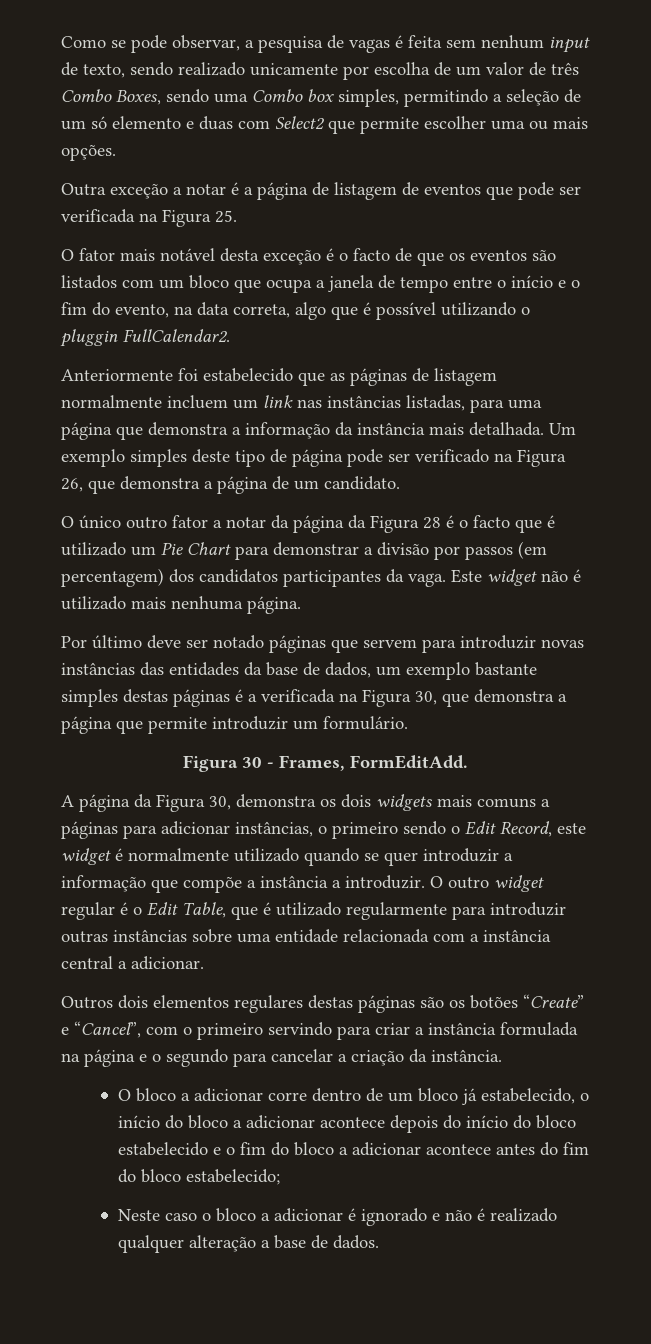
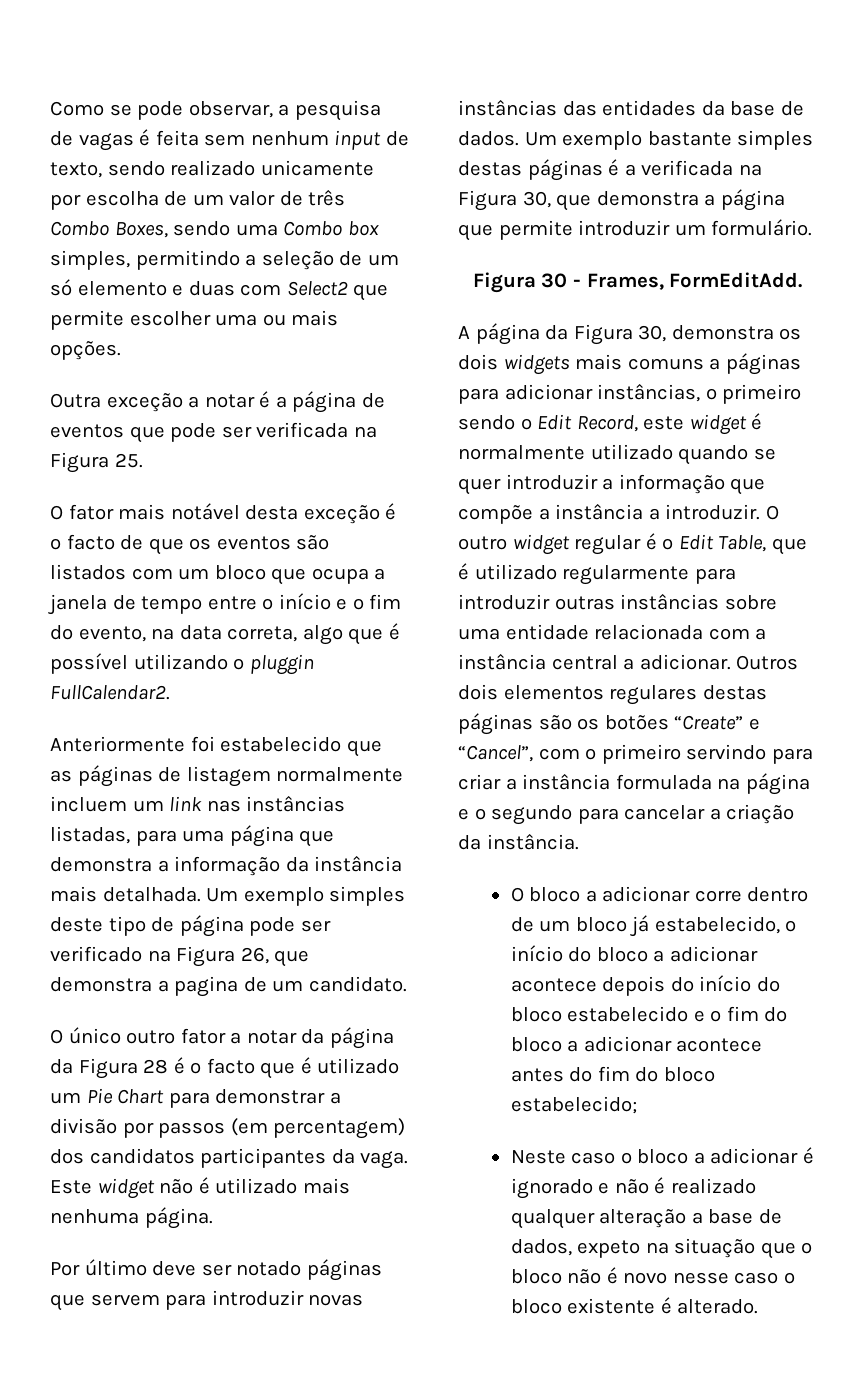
- Outra exceção a notar é a página de listagem de eventos que pode ser verificada na Figura 25.
+ Outra exceção a notar é a página de eventos que pode ser verificada na Figura 25.
- Um exemplo simples deste tipo de página pode ser verificado na Figura 26, que demonstra a página de um candidato.
+ Um exemplo simples deste tipo de página pode ser verificado na Figura 26, que demonstra a pagina de um candidato.
- Por último deve ser notado páginas que servem para introduzir novas instâncias das entidades da base de dados, um exemplo bastante simples destas páginas é a verificada na Figura 30, que demonstra a página que permite introduzir um formulário.
+ Por último deve ser notado páginas que servem para introduzir novas instâncias das entidades da base de dados. Um exemplo bastante simples destas páginas é a verificada na Figura 30, que demonstra a página que permite introduzir um formulário.
- O outro widget regular é o Edit Table, que é utilizado regularmente para introduzir outras instâncias sobre uma entidade relacionada com a instância central a adicionar.
- Outros dois elementos regulares destas páginas são os botões “Create” e “Cancel”, com o primeiro servindo para criar a instância formulada na página e o segundo para cancelar a criação da instância.
+ O outro widget regular é o Edit Table, que é utilizado regularmente para introduzir outras instâncias sobre uma entidade relacionada com a instância central a adicionar. Outros dois elementos regulares destas páginas são os botões “Create” e “Cancel”, com o primeiro servindo para criar a instância formulada na página e o segundo para cancelar a criação da instância.
- Neste caso o bloco a adicionar é ignorado e não é realizado qualquer alteração a base de dados.
+ Neste caso o bloco a adicionar é ignorado e não é realizado qualquer alteração a base de dados, expeto na situação que o bloco não é novo nesse caso o bloco existente é alterado.

